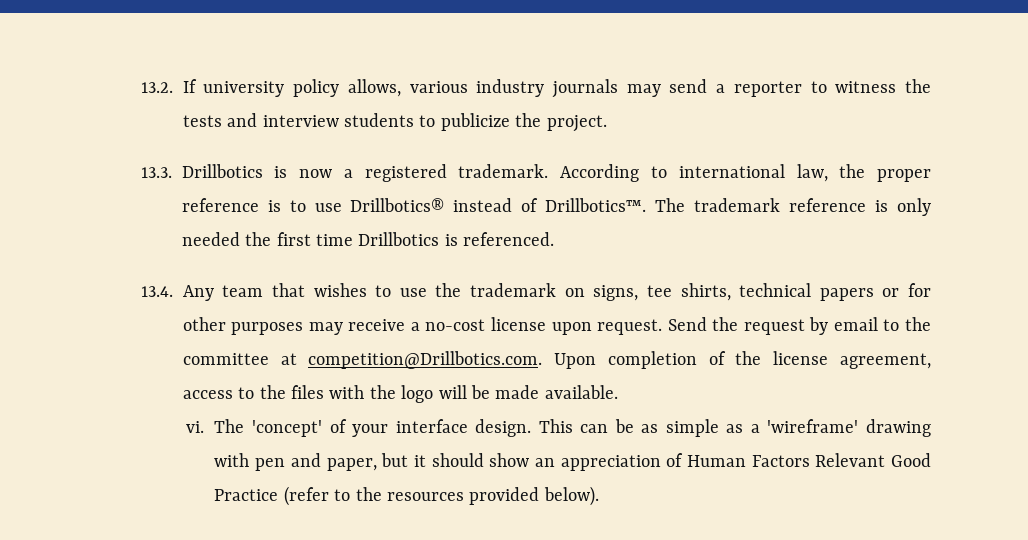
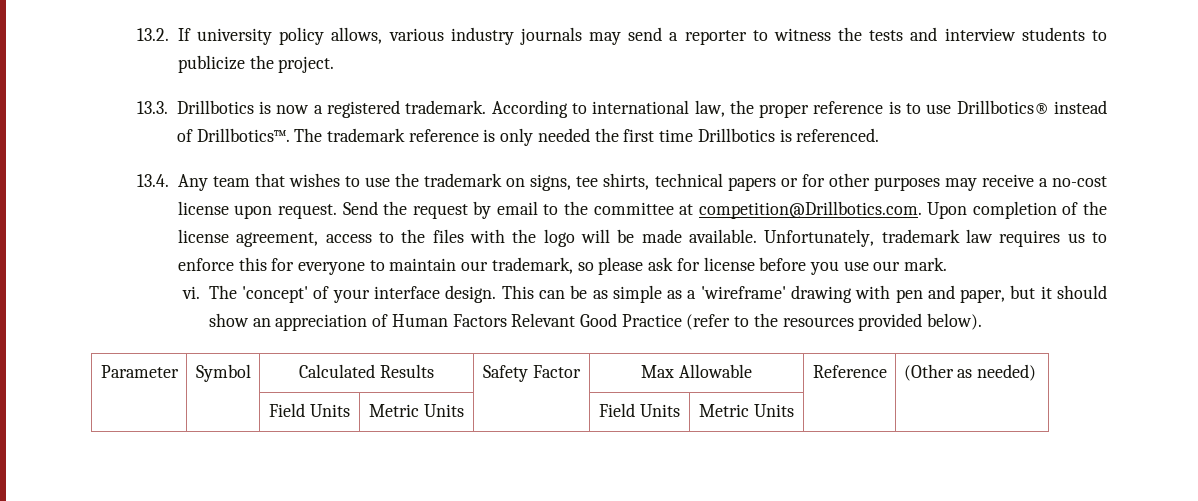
+ Unfortunately, trademark law requires us to enforce this for everyone to maintain our trademark, so please ask for license before you use our mark.
+ Parameter | Symbol | Calculated Results | Safety Factor | Max Allowable | Reference | (Other as needed)
+ | | Field Units | Metric Units | | Field Units | Metric Units | |

